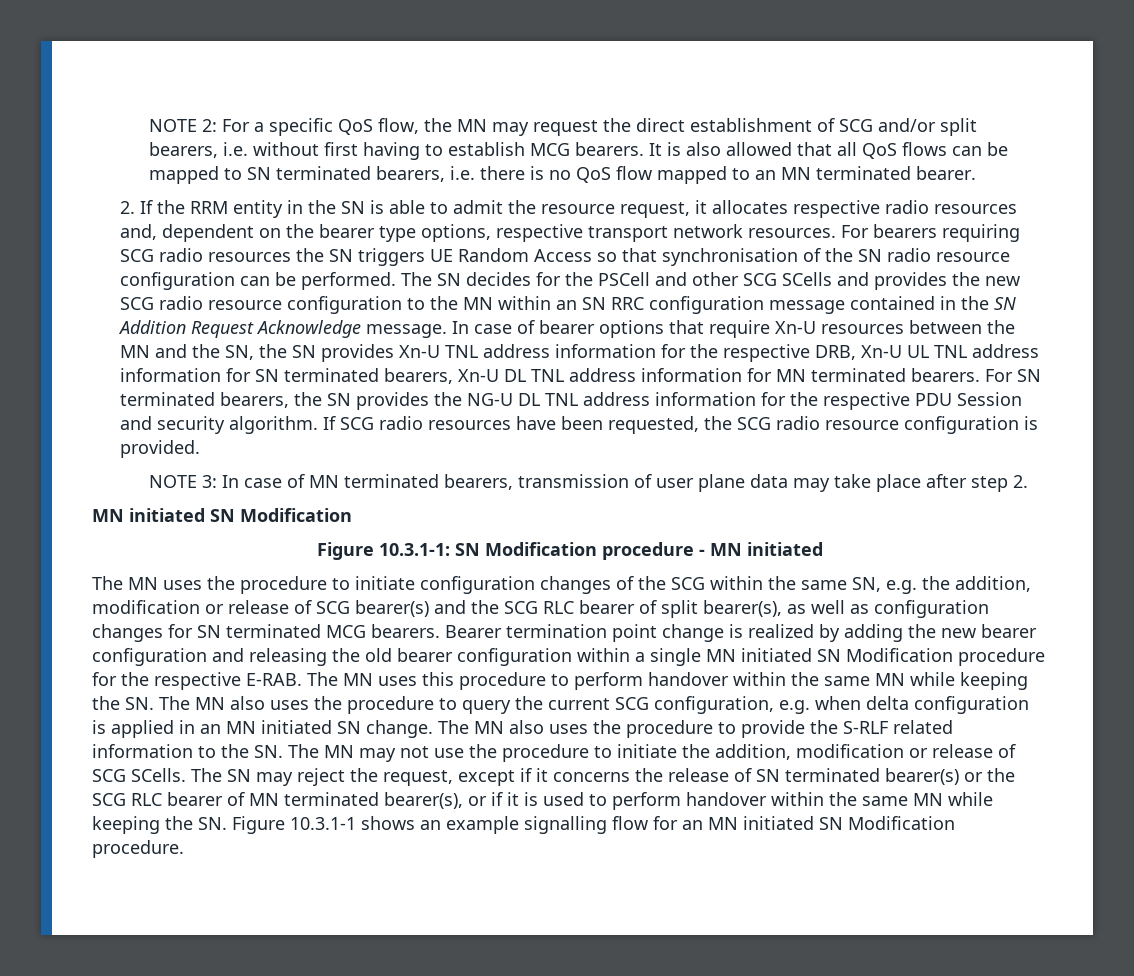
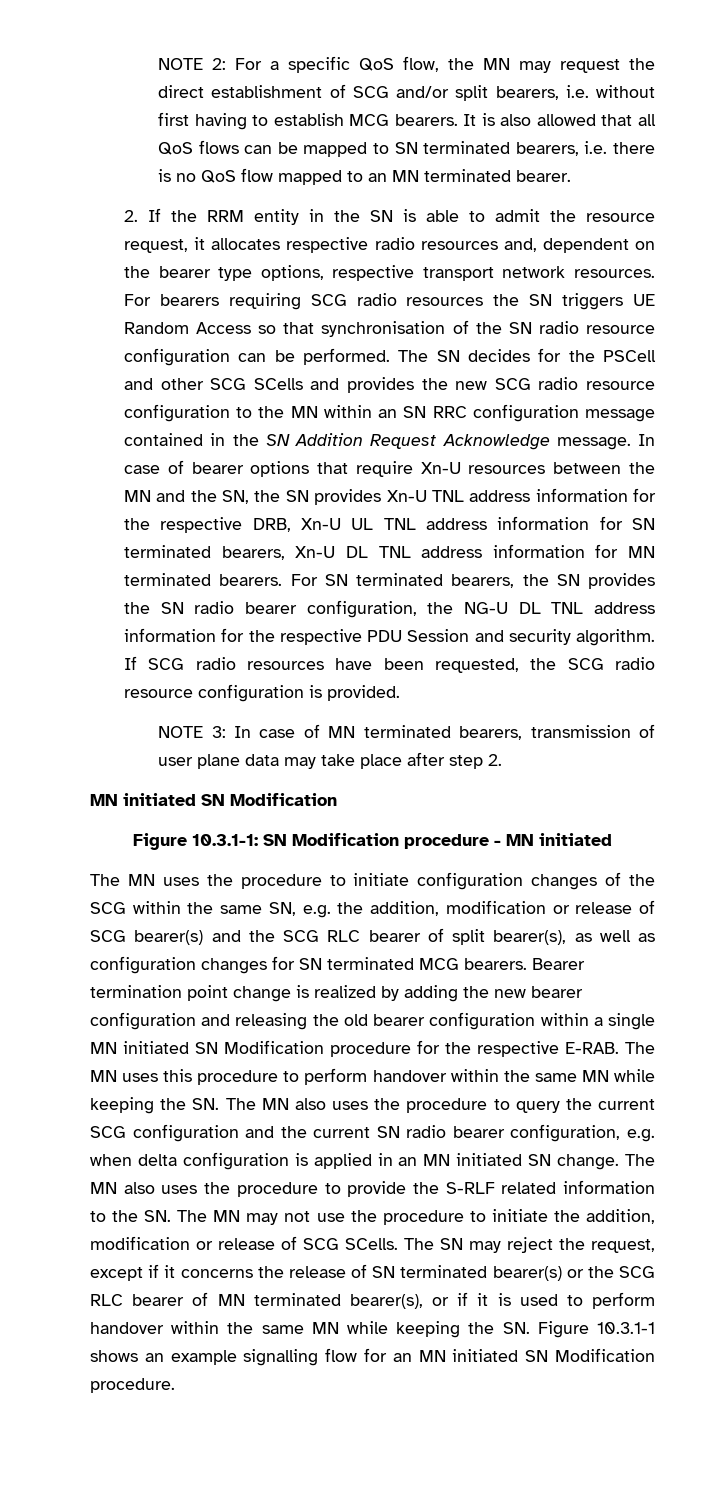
- For SN terminated bearers, the SN provides the NG-U DL TNL address information for the respective PDU Session and security algorithm.
+ For SN terminated bearers, the SN provides the SN radio bearer configuration, the NG-U DL TNL address information for the respective PDU Session and security algorithm.
- The MN uses this procedure to perform handover within the same MN while keeping the SN. The MN also uses the procedure to query the current SCG configuration, e.g. when delta configuration is applied in an MN initiated SN change.
+ The MN uses this procedure to perform handover within the same MN while keeping the SN. The MN also uses the procedure to query the current SCG configuration and the current SN radio bearer configuration, e.g. when delta configuration is applied in an MN initiated SN change.

